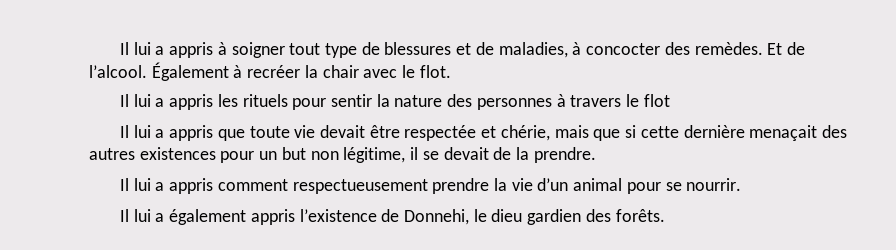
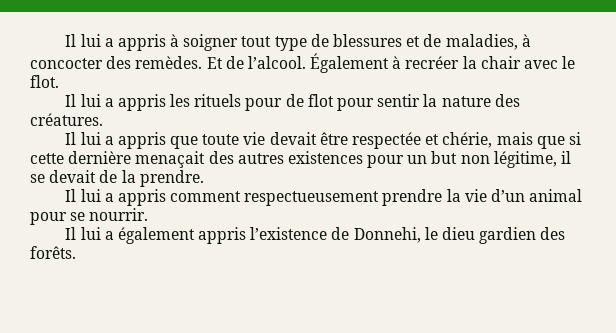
- Il lui a appris les rituels pour sentir la nature des personnes à travers le flot
+ Il lui a appris les rituels pour de flot pour sentir la nature des créatures.

